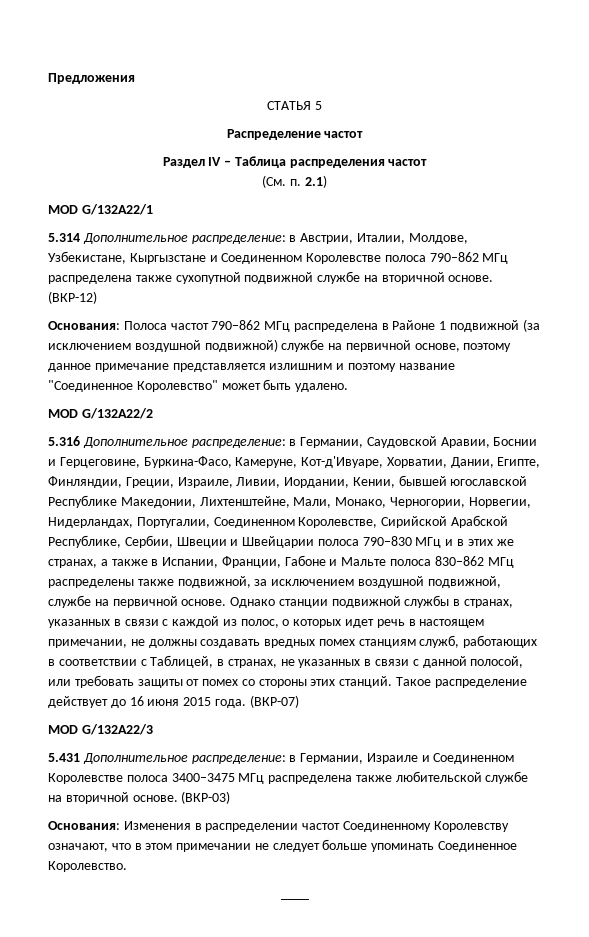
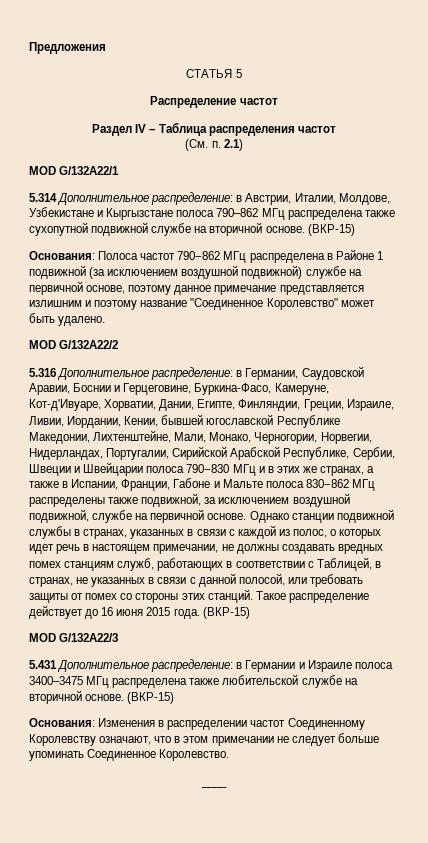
- 5.314 Дополнительное распределение: в Австрии, Италии, Молдове, Узбекистане, Кыргызстане и Соединенном Королевстве полоса 790–862 МГц распределена также сухопутной подвижной службе на вторичной основе. (ВКР-12)
+ 5.314 Дополнительное распределение: в Австрии, Италии, Молдове, Узбекистане и Кыргызстане полоса 790–862 МГц распределена также сухопутной подвижной службе на вторичной основе. (ВКР-15)
- в Германии, Саудовской Аравии, Боснии и Герцеговине, Буркина-Фасо, Камеруне, Кот-д'Ивуаре, Хорватии, Дании, Египте, Финляндии, Греции, Израиле, Ливии, Иордании, Кении, бывшей югославской Республике Македонии, Лихтенштейне, Мали, Монако, Черногории, Норвегии, Нидерландах, Португалии, Соединенном Королевстве, Сирийской Арабской Республике, Сербии, Швеции и Швейцарии полоса 790−830 МГц и в этих же странах, а также в Испании, Франции, Габоне и Мальте полоса 830−862 МГц распределены также подвижной, за исключением воздушной подвижной, службе на первичной основе.
+ в Германии, Саудовской Аравии, Боснии и Герцеговине, Буркина-Фасо, Камеруне, Кот-д'Ивуаре, Хорватии, Дании, Египте, Финляндии, Греции, Израиле, Ливии, Иордании, Кении, бывшей югославской Республике Македонии, Лихтенштейне, Мали, Монако, Черногории, Норвегии, Нидерландах, Португалии, Сирийской Арабской Республике, Сербии, Швеции и Швейцарии полоса 790−830 МГц и в этих же странах, а также в Испании, Франции, Габоне и Мальте полоса 830−862 МГц распределены также подвижной, за исключением воздушной подвижной, службе на первичной основе.
- Такое распределение действует до 16 июня 2015 года. (ВКР-07)
+ Такое распределение действует до 16 июня 2015 года. (ВКР-15)
- 5.431 Дополнительное распределение: в Германии, Израиле и Соединенном Королевстве полоса 3400–3475 МГц распределена также любительской службе на вторичной основе. (ВКР-03)
+ 5.431 Дополнительное распределение: в Германии и Израиле полоса 3400–3475 МГц распределена также любительской службе на вторичной основе. (ВКР-15)

